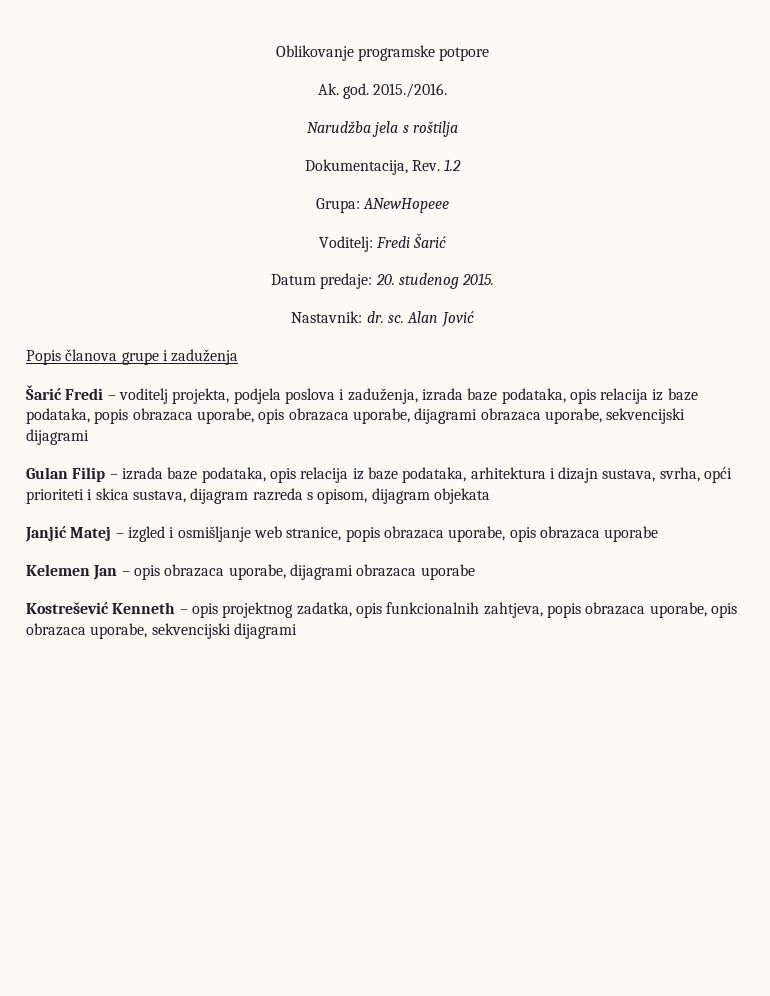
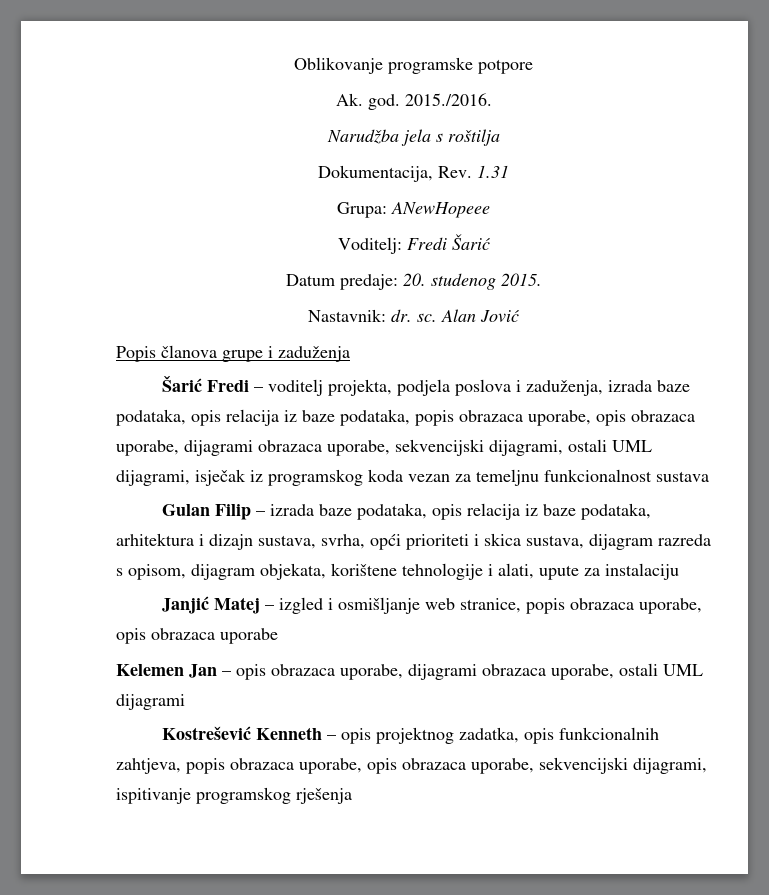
- Dokumentacija, Rev. 1.2
+ Dokumentacija, Rev. 1.31
- Šarić Fredi – voditelj projekta, podjela poslova i zaduženja, izrada baze podataka, opis relacija iz baze podataka, popis obrazaca uporabe, opis obrazaca uporabe, dijagrami obrazaca uporabe, sekvencijski dijagrami
+ Šarić Fredi – voditelj projekta, podjela poslova i zaduženja, izrada baze podataka, opis relacija iz baze podataka, popis obrazaca uporabe, opis obrazaca uporabe, dijagrami obrazaca uporabe, sekvencijski dijagrami, ostali UML dijagrami, isječak iz programskog koda vezan za temeljnu funkcionalnost sustava
- Gulan Filip – izrada baze podataka, opis relacija iz baze podataka, arhitektura i dizajn sustava, svrha, opći prioriteti i skica sustava, dijagram razreda s opisom, dijagram objekata
+ Gulan Filip – izrada baze podataka, opis relacija iz baze podataka, arhitektura i dizajn sustava, svrha, opći prioriteti i skica sustava, dijagram razreda s opisom, dijagram objekata, korištene tehnologije i alati, upute za instalaciju
- Kelemen Jan – opis obrazaca uporabe, dijagrami obrazaca uporabe
+ Kelemen Jan – opis obrazaca uporabe, dijagrami obrazaca uporabe, ostali UML dijagrami
- Kostrešević Kenneth – opis projektnog zadatka, opis funkcionalnih zahtjeva, popis obrazaca uporabe, opis obrazaca uporabe, sekvencijski dijagrami
+ Kostrešević Kenneth – opis projektnog zadatka, opis funkcionalnih zahtjeva, popis obrazaca uporabe, opis obrazaca uporabe, sekvencijski dijagrami, ispitivanje programskog rješenja

